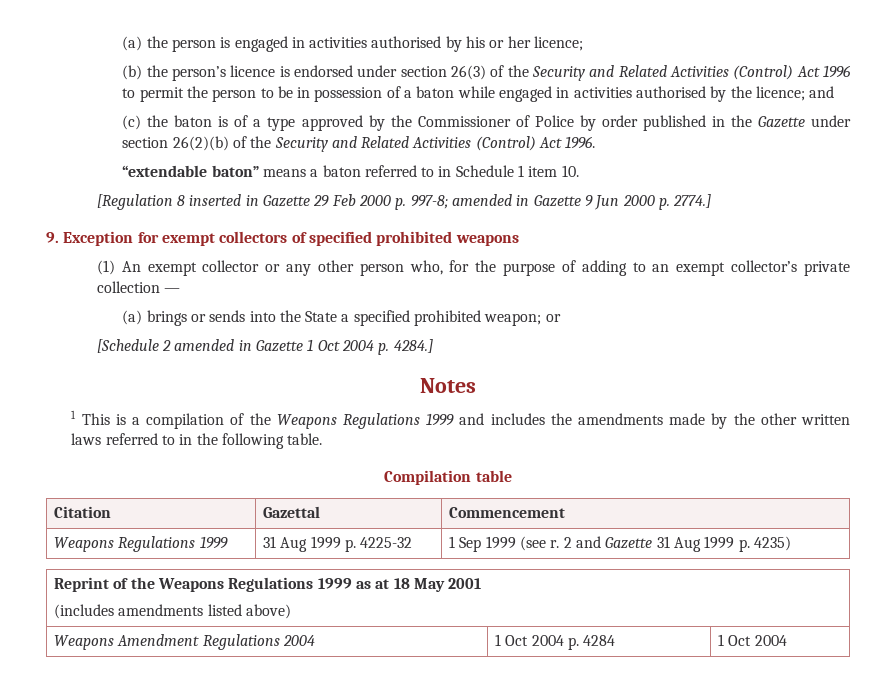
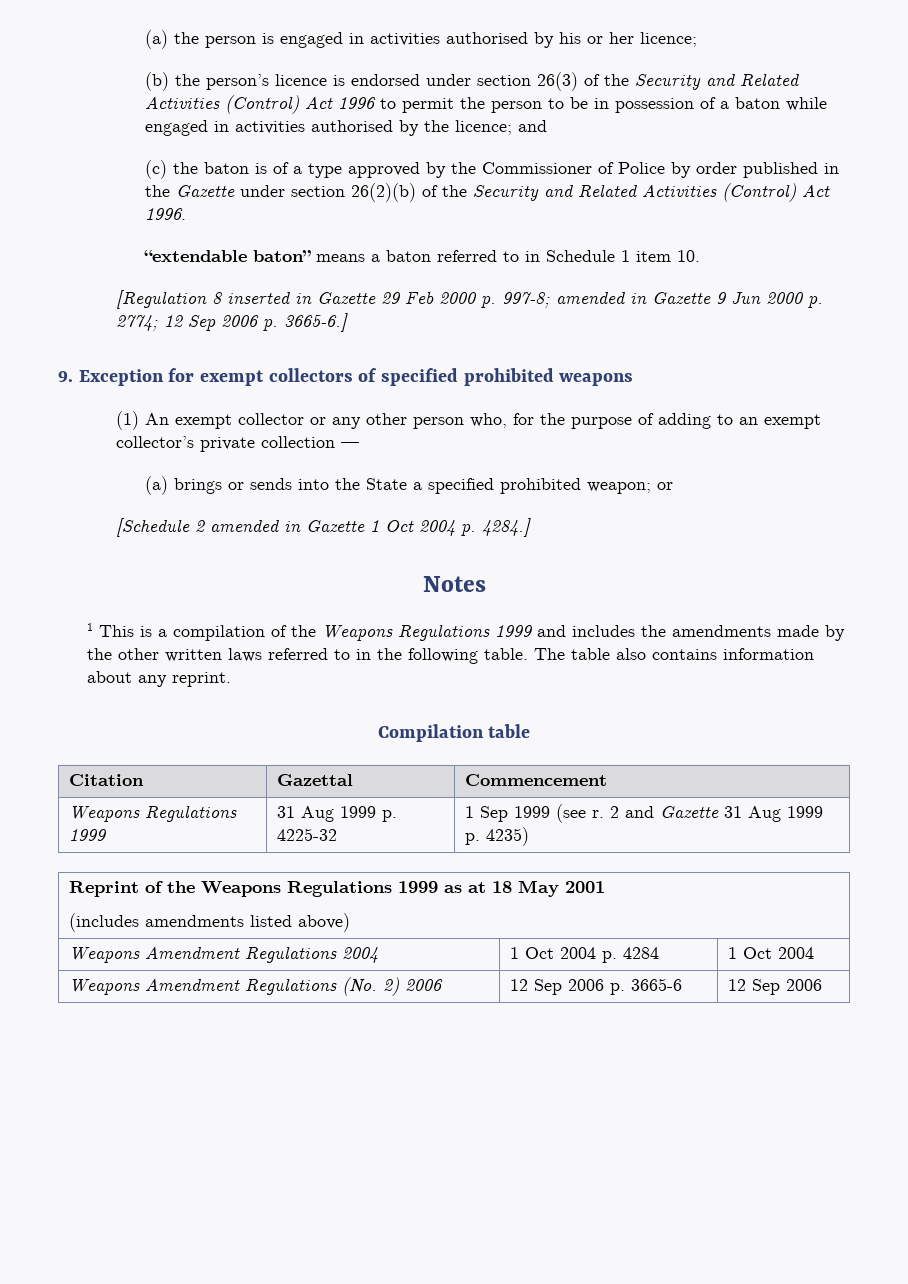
- [Regulation 8 inserted in Gazette 29 Feb 2000 p. 997-8; amended in Gazette 9 Jun 2000 p. 2774.]
+ [Regulation 8 inserted in Gazette 29 Feb 2000 p. 997-8; amended in Gazette 9 Jun 2000 p. 2774; 12 Sep 2006 p. 3665-6.]
+ The table also contains information about any reprint.
+ Weapons Amendment Regulations (No. 2) 2006 | 12 Sep 2006 p. 3665-6 | 12 Sep 2006

